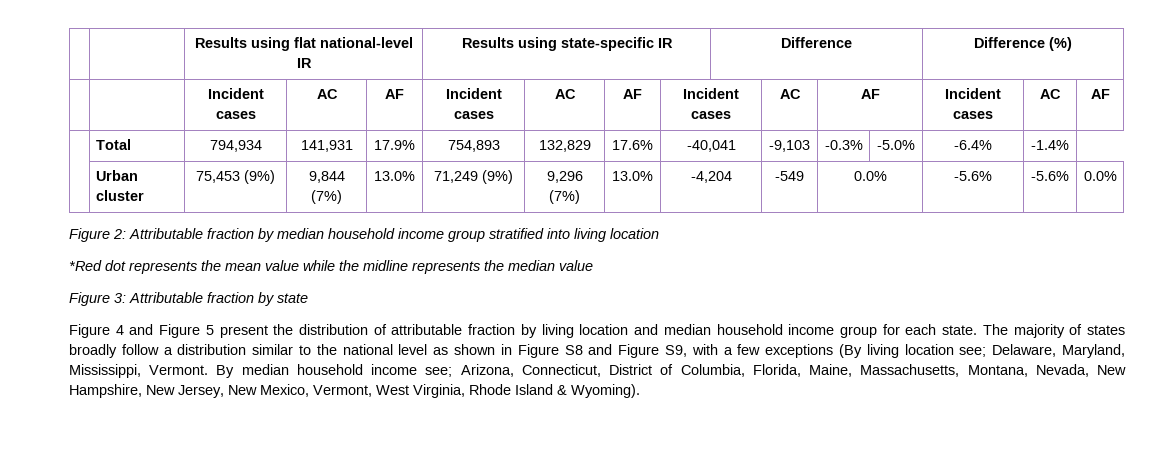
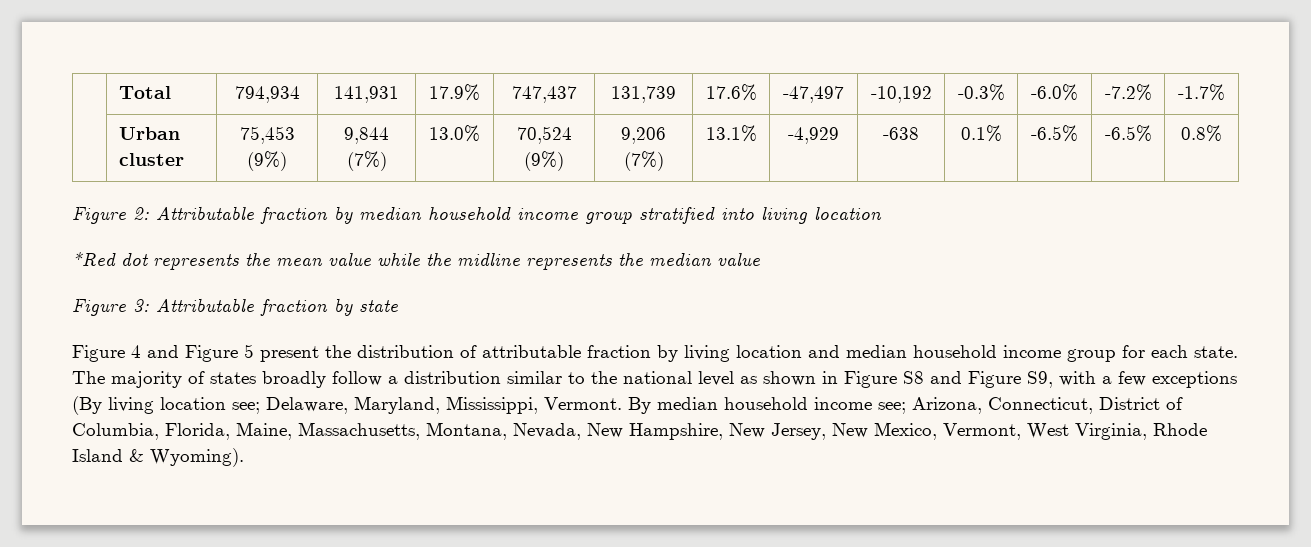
- | | Results using flat national-level IR | Results using state-specific IR | Difference | Difference (%)
- | | Incident cases | AC | AF | Incident cases | AC | AF | Incident cases | AC | AF | Incident cases | AC | AF
- | Total | 794,934 | 141,931 | 17.9% | 754,893 | 132,829 | 17.6% | -40,041 | -9,103 | -0.3% | -5.0% | -6.4% | -1.4%
+ | Total | 794,934 | 141,931 | 17.9% | 747,437 | 131,739 | 17.6% | -47,497 | -10,192 | -0.3% | -6.0% | -7.2% | -1.7%
- | Urban cluster | 75,453 (9%) | 9,844 (7%) | 13.0% | 71,249 (9%) | 9,296 (7%) | 13.0% | -4,204 | -549 | 0.0% | -5.6% | -5.6% | 0.0%
+ | Urban cluster | 75,453 (9%) | 9,844 (7%) | 13.0% | 70,524 (9%) | 9,206 (7%) | 13.1% | -4,929 | -638 | 0.1% | -6.5% | -6.5% | 0.8%

